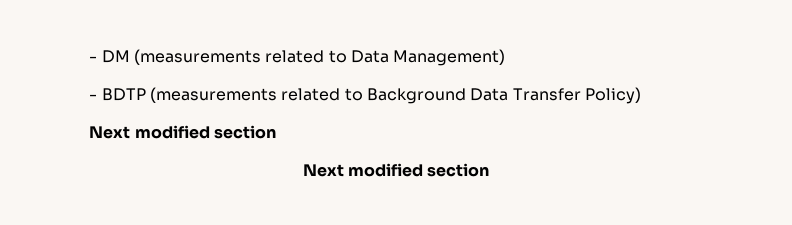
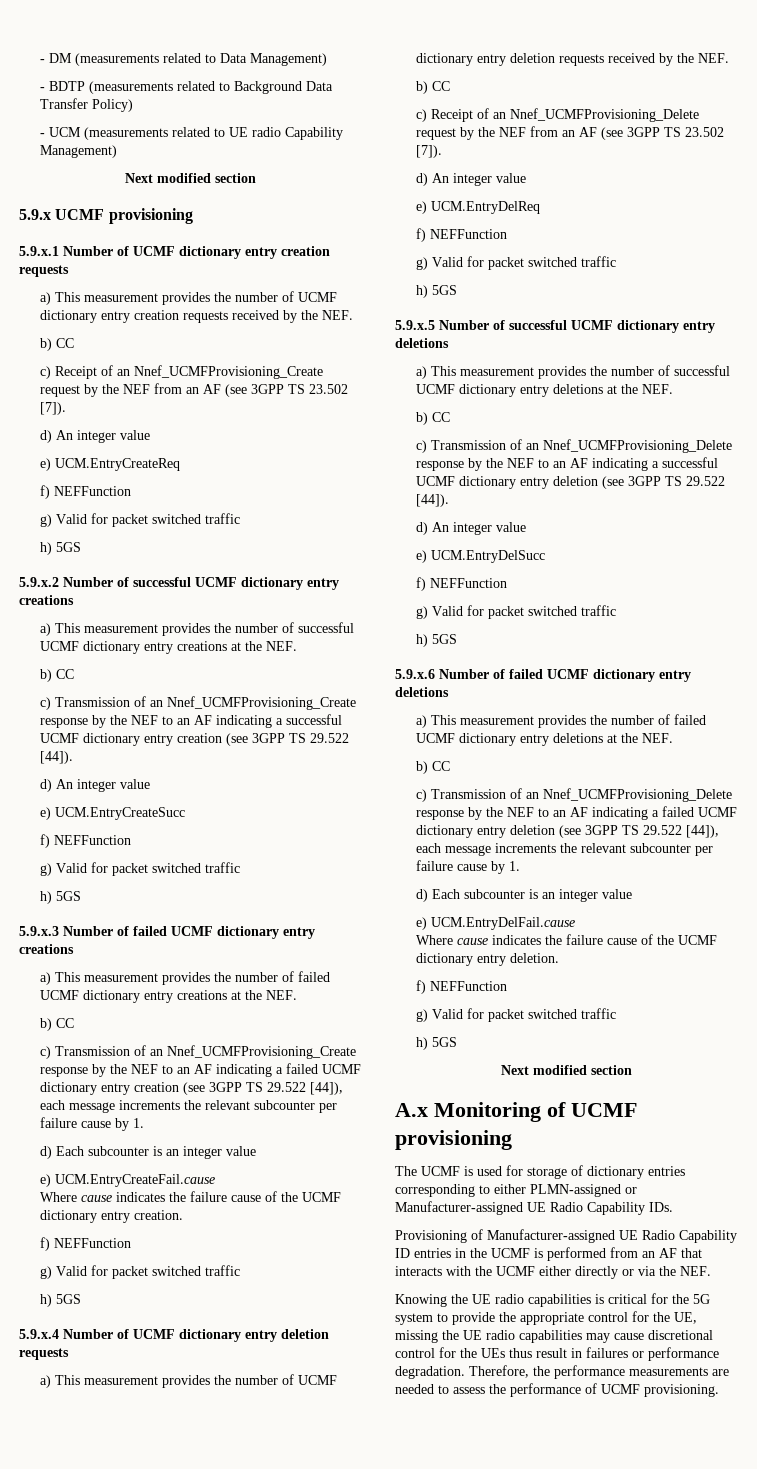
  - BDTP (measurements related to Background Data Transfer Policy)
+ - UCM (measurements related to UE radio Capability Management)
  Next modified section
+ 5.9.x UCMF provisioning
+ 5.9.x.1 Number of UCMF dictionary entry creation requests
+ a) This measurement provides the number of UCMF dictionary entry creation requests received by the NEF.
+ b) CC
+ c) Receipt of an Nnef_UCMFProvisioning_Create request by the NEF from an AF (see 3GPP TS 23.502 [7]).
+ d) An integer value
+ e) UCM.EntryCreateReq
+ f) NEFFunction
+ g) Valid for packet switched traffic
+ h) 5GS
+ 5.9.x.2 Number of successful UCMF dictionary entry creations
+ a) This measurement provides the number of successful UCMF dictionary entry creations at the NEF.
+ b) CC
+ c) Transmission of an Nnef_UCMFProvisioning_Create response by the NEF to an AF indicating a successful UCMF dictionary entry creation (see 3GPP TS 29.522 [44]).
+ d) An integer value
+ e) UCM.EntryCreateSucc
+ f) NEFFunction
+ g) Valid for packet switched traffic
+ h) 5GS
+ 5.9.x.3 Number of failed UCMF dictionary entry creations
+ a) This measurement provides the number of failed UCMF dictionary entry creations at the NEF.
+ b) CC
+ c) Transmission of an Nnef_UCMFProvisioning_Create response by the NEF to an AF indicating a failed UCMF dictionary entry creation (see 3GPP TS 29.522 [44]), each message increments the relevant subcounter per failure cause by 1.
+ d) Each subcounter is an integer value
+ e) UCM.EntryCreateFail.cause
+ Where cause indicates the failure cause of the UCMF dictionary entry creation.
+ f) NEFFunction
+ g) Valid for packet switched traffic
+ h) 5GS
+ 5.9.x.4 Number of UCMF dictionary entry deletion requests
+ a) This measurement provides the number of UCMF dictionary entry deletion requests received by the NEF.
+ b) CC
+ c) Receipt of an Nnef_UCMFProvisioning_Delete request by the NEF from an AF (see 3GPP TS 23.502 [7]).
+ d) An integer value
+ e) UCM.EntryDelReq
+ f) NEFFunction
+ g) Valid for packet switched traffic
+ h) 5GS
+ 5.9.x.5 Number of successful UCMF dictionary entry deletions
+ a) This measurement provides the number of successful UCMF dictionary entry deletions at the NEF.
+ b) CC
+ c) Transmission of an Nnef_UCMFProvisioning_Delete response by the NEF to an AF indicating a successful UCMF dictionary entry deletion (see 3GPP TS 29.522 [44]).
+ d) An integer value
+ e) UCM.EntryDelSucc
+ f) NEFFunction
+ g) Valid for packet switched traffic
+ h) 5GS
+ 5.9.x.6 Number of failed UCMF dictionary entry deletions
+ a) This measurement provides the number of failed UCMF dictionary entry deletions at the NEF.
+ b) CC
+ c) Transmission of an Nnef_UCMFProvisioning_Delete response by the NEF to an AF indicating a failed UCMF dictionary entry deletion (see 3GPP TS 29.522 [44]), each message increments the relevant subcounter per failure cause by 1.
+ d) Each subcounter is an integer value
+ e) UCM.EntryDelFail.cause
+ Where cause indicates the failure cause of the UCMF dictionary entry deletion.
+ f) NEFFunction
+ g) Valid for packet switched traffic
+ h) 5GS
  Next modified section
+ A.x Monitoring of UCMF provisioning
+ The UCMF is used for storage of dictionary entries corresponding to either PLMN-assigned or Manufacturer-assigned UE Radio Capability IDs.
+ Provisioning of Manufacturer-assigned UE Radio Capability ID entries in the UCMF is performed from an AF that interacts with the UCMF either directly or via the NEF.
+ Knowing the UE radio capabilities is critical for the 5G system to provide the appropriate control for the UE, missing the UE radio capabilities may cause discretional control for the UEs thus result in failures or performance degradation. Therefore, the performance measurements are needed to assess the performance of UCMF provisioning.

